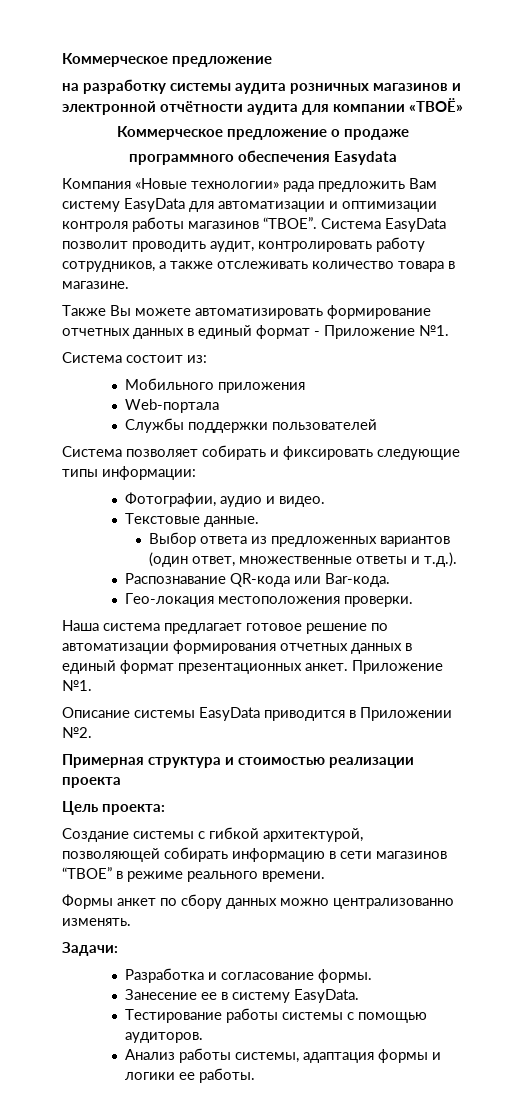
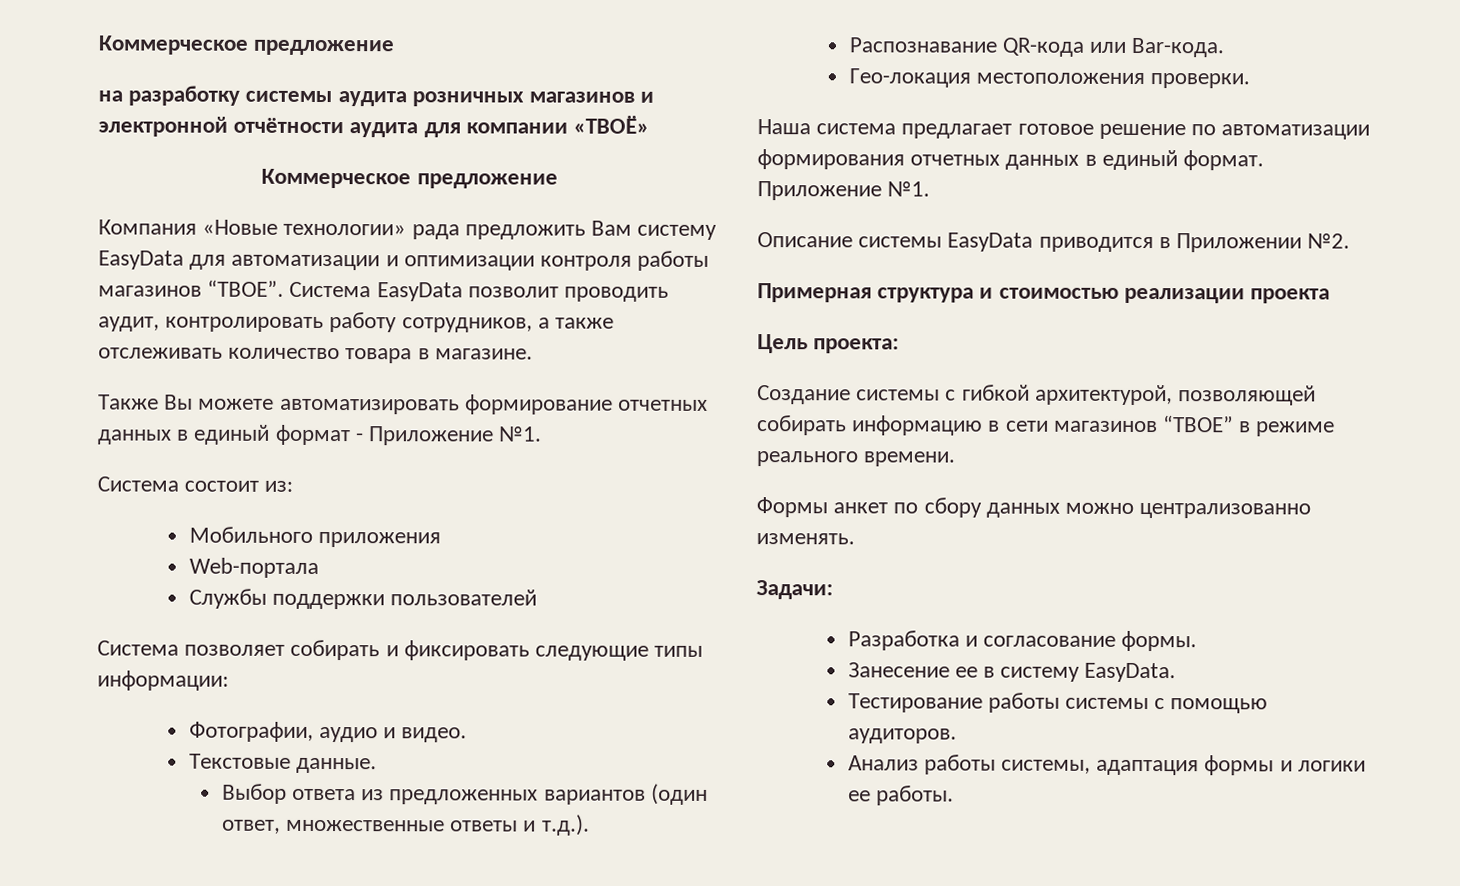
  на разработку системы аудита розничных магазинов и электронной отчётности аудита для компании «ТВОЁ»
- Коммерческое предложение о продаже
- программного обеспечения Easydata
+ Коммерческое предложение
- Наша система предлагает готовое решение по автоматизации формирования отчетных данных в единый формат презентационных анкет.
+ Наша система предлагает готовое решение по автоматизации формирования отчетных данных в единый формат.

